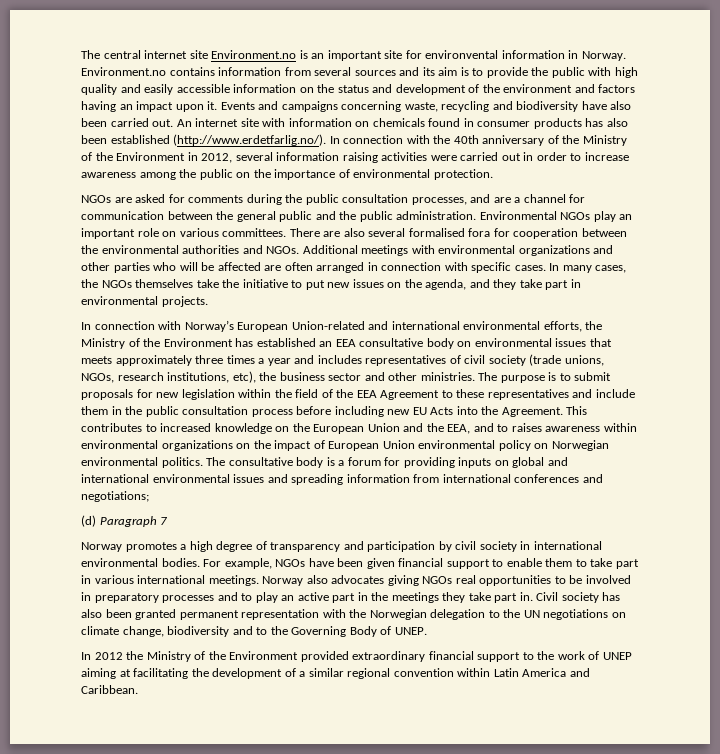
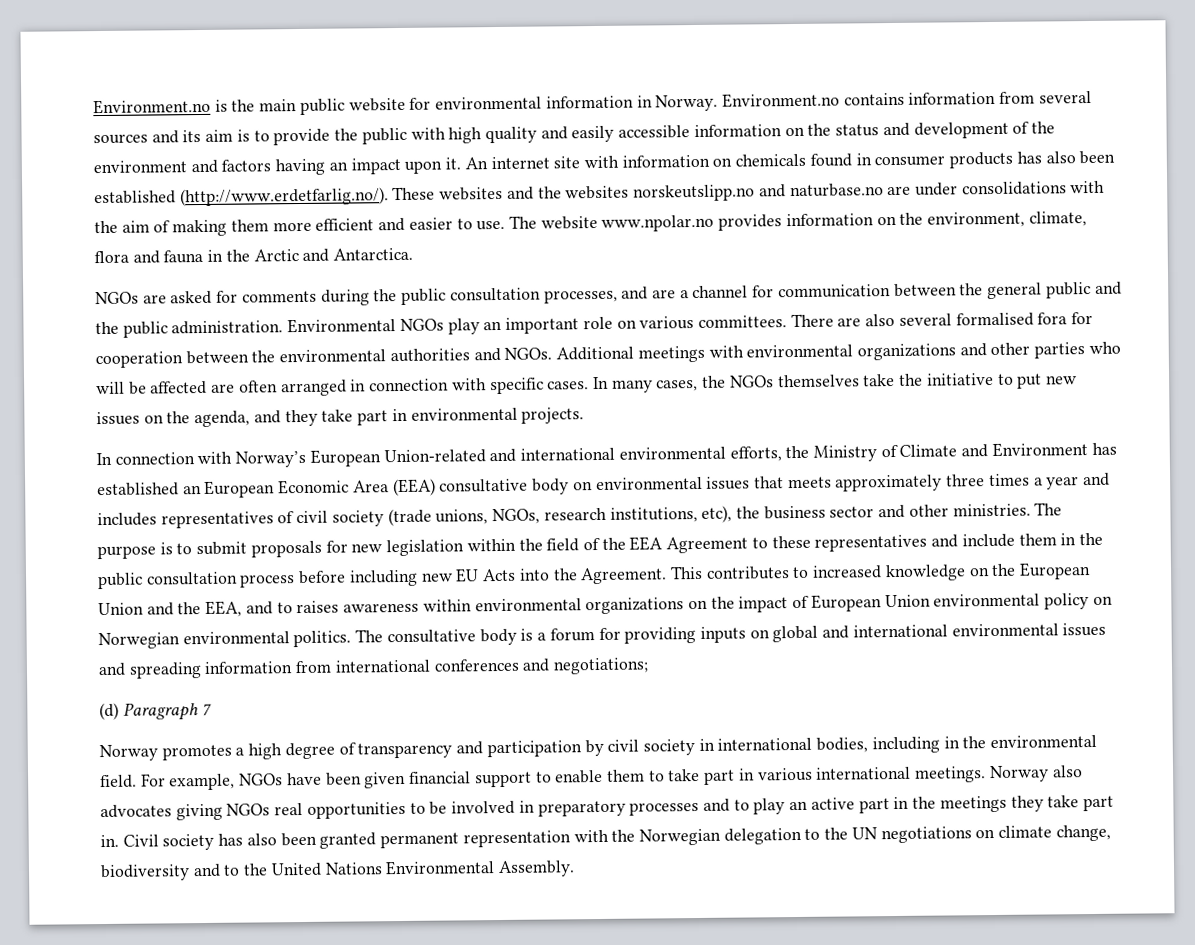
- The central internet site Environment.no is an important site for environvental information in Norway.
+ Environment.no is the main public website for environmental information in Norway.
- Events and campaigns concerning waste, recycling and biodiversity have also been carried out.
- An internet site with information on chemicals found in consumer products has also been established (http://www.erdetfarlig.no/). In connection with the 40th anniversary of the Ministry of the Environment in 2012, several information raising activities were carried out in order to increase awareness among the public on the importance of environmental protection.
+ An internet site with information on chemicals found in consumer products has also been established (http://www.erdetfarlig.no/). These websites and the websites norskeutslipp.no and naturbase.no are under consolidations with the aim of making them more efficient and easier to use. The website www.npolar.no provides information on the environment, climate, flora and fauna in the Arctic and Antarctica.
- In connection with Norway’s European Union-related and international environmental efforts, the Ministry of the Environment has established an EEA consultative body on environmental issues that meets approximately three times a year and includes representatives of civil society (trade unions, NGOs, research institutions, etc), the business sector and other ministries.
+ In connection with Norway’s European Union-related and international environmental efforts, the Ministry of Climate and Environment has established an European Economic Area (EEA) consultative body on environmental issues that meets approximately three times a year and includes representatives of civil society (trade unions, NGOs, research institutions, etc), the business sector and other ministries.
- Norway promotes a high degree of transparency and participation by civil society in international environmental bodies.
+ Norway promotes a high degree of transparency and participation by civil society in international bodies, including in the environmental field.
- Civil society has also been granted permanent representation with the Norwegian delegation to the UN negotiations on climate change, biodiversity and to the Governing Body of UNEP.
- In 2012 the Ministry of the Environment provided extraordinary financial support to the work of UNEP aiming at facilitating the development of a similar regional convention within Latin America and Caribbean.
+ Civil society has also been granted permanent representation with the Norwegian delegation to the UN negotiations on climate change, biodiversity and to the United Nations Environmental Assembly.

